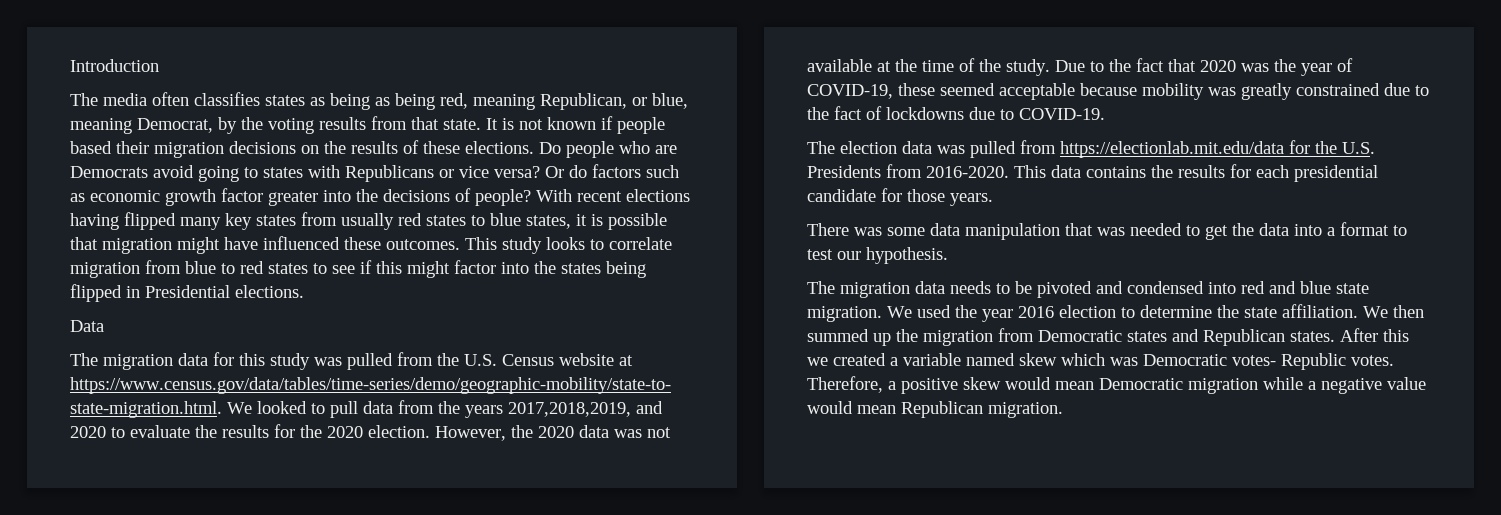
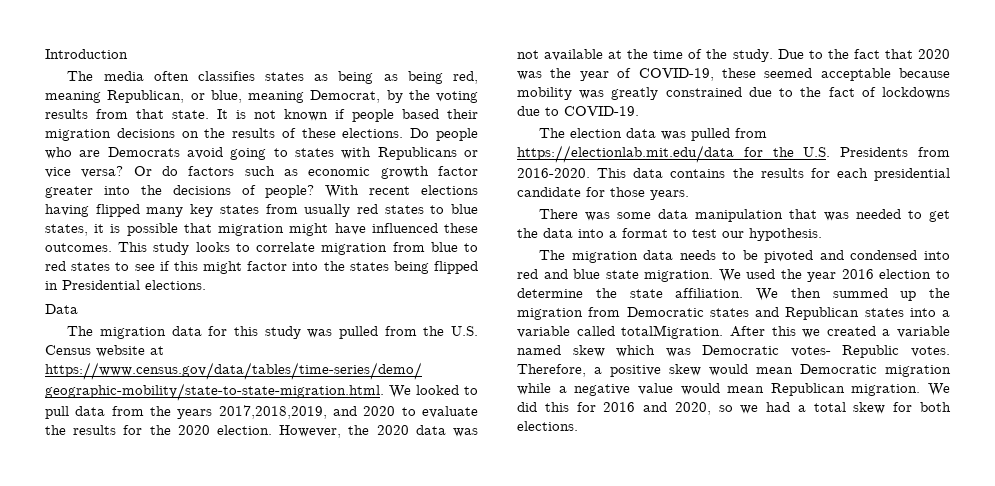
- We then summed up the migration from Democratic states and Republican states.
+ We then summed up the migration from Democratic states and Republican states into a variable called totalMigration.
+ We did this for 2016 and 2020, so we had a total skew for both elections.

